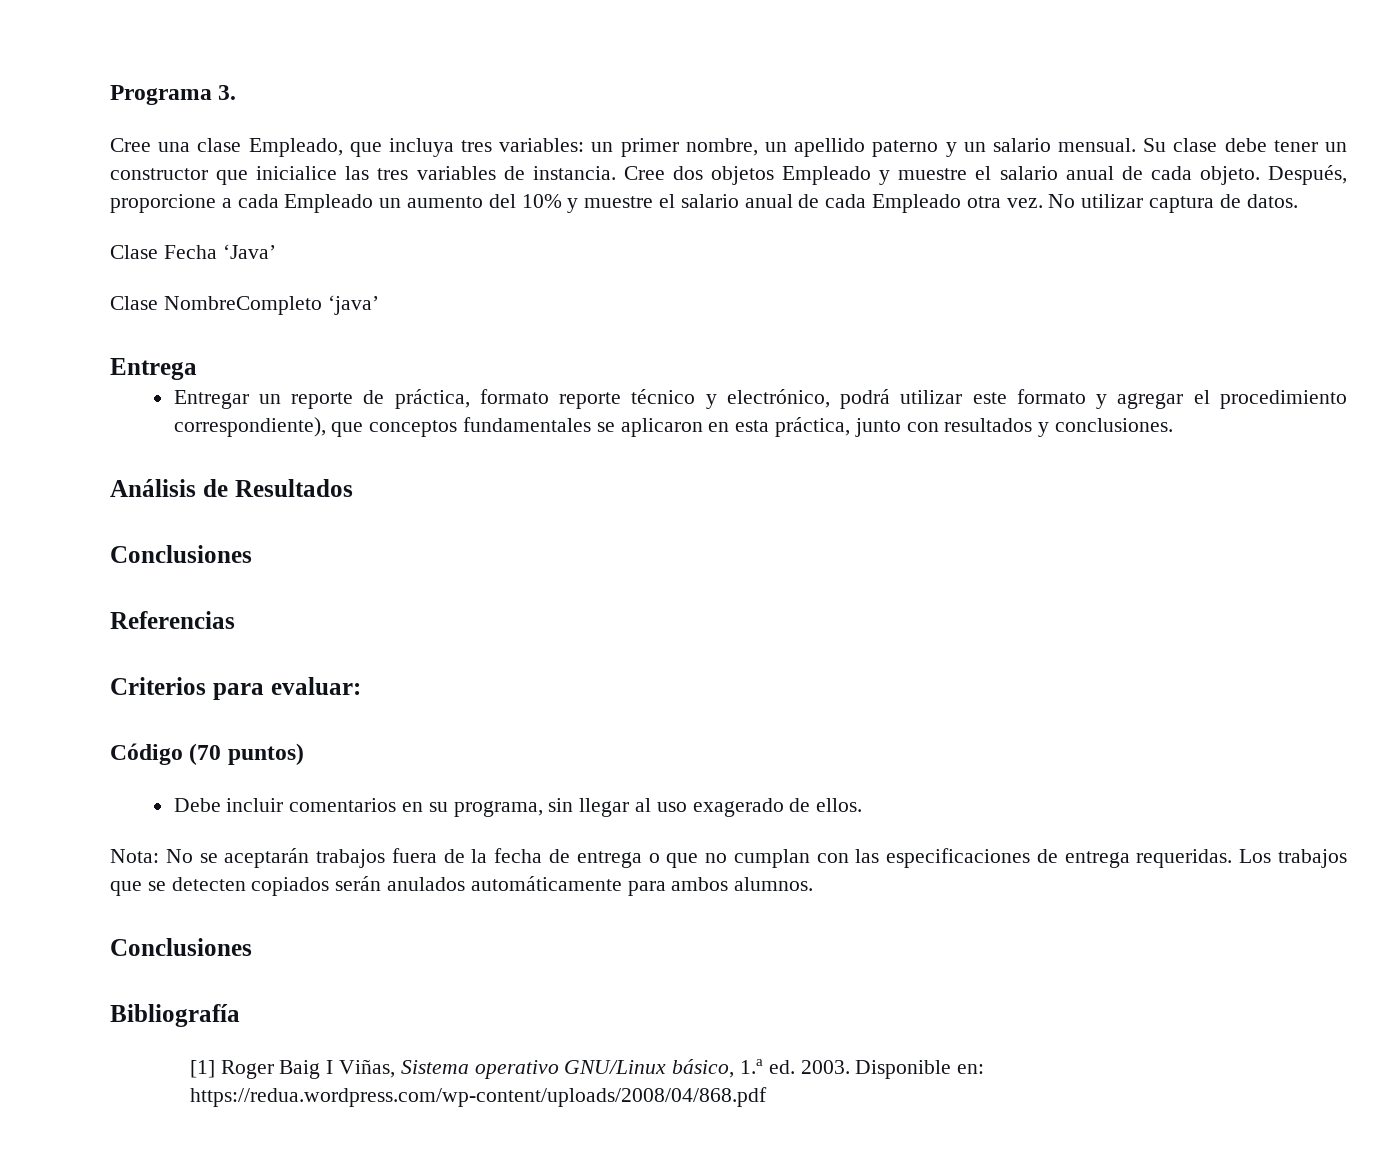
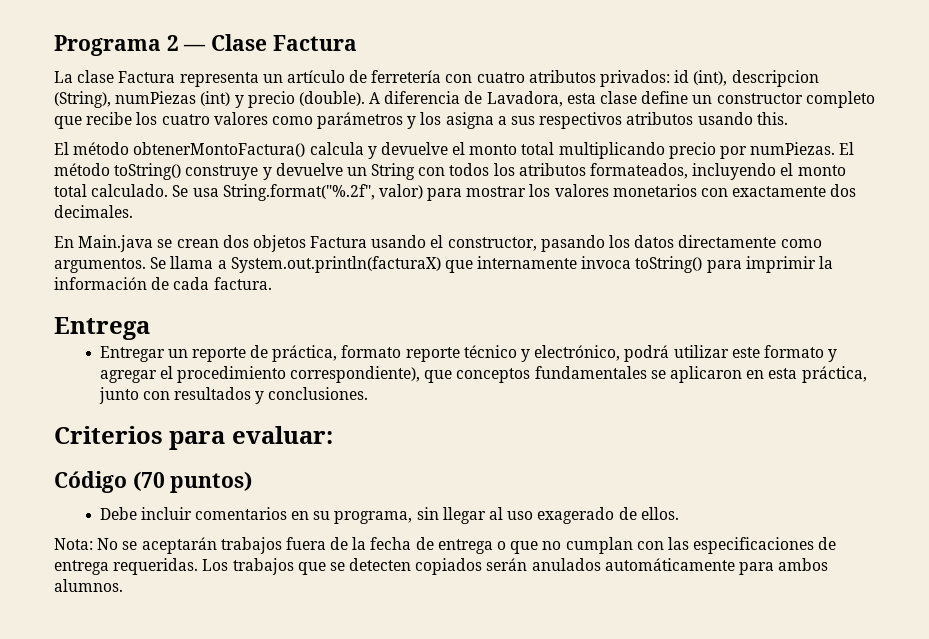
- Programa 3.
- Cree una clase Empleado, que incluya tres variables: un primer nombre, un apellido paterno y un salario mensual. Su clase debe tener un constructor que inicialice las tres variables de instancia. Cree dos objetos Empleado y muestre el salario anual de cada objeto. Después, proporcione a cada Empleado un aumento del 10% y muestre el salario anual de cada Empleado otra vez. No utilizar captura de datos.
- Clase Fecha ‘Java’
- Clase NombreCompleto ‘java’
+ Programa 2 — Clase Factura
+ La clase Factura representa un artículo de ferretería con cuatro atributos privados: id (int), descripcion (String), numPiezas (int) y precio (double). A diferencia de Lavadora, esta clase define un constructor completo que recibe los cuatro valores como parámetros y los asigna a sus respectivos atributos usando this.
+ El método obtenerMontoFactura() calcula y devuelve el monto total multiplicando precio por numPiezas. El método toString() construye y devuelve un String con todos los atributos formateados, incluyendo el monto total calculado. Se usa String.format("%.2f", valor) para mostrar los valores monetarios con exactamente dos decimales.
+ En Main.java se crean dos objetos Factura usando el constructor, pasando los datos directamente como argumentos. Se llama a System.out.println(facturaX) que internamente invoca toString() para imprimir la información de cada factura.
- Análisis de Resultados
- Conclusiones
- Referencias
  Los trabajos que se detecten copiados serán anulados automáticamente para ambos alumnos.
- Conclusiones
- Bibliografía
- [1] Roger Baig I Viñas, Sistema operativo GNU/Linux básico, 1.a ed. 2003. Disponible en: https://redua.wordpress.com/wp-content/uploads/2008/04/868.pdf

